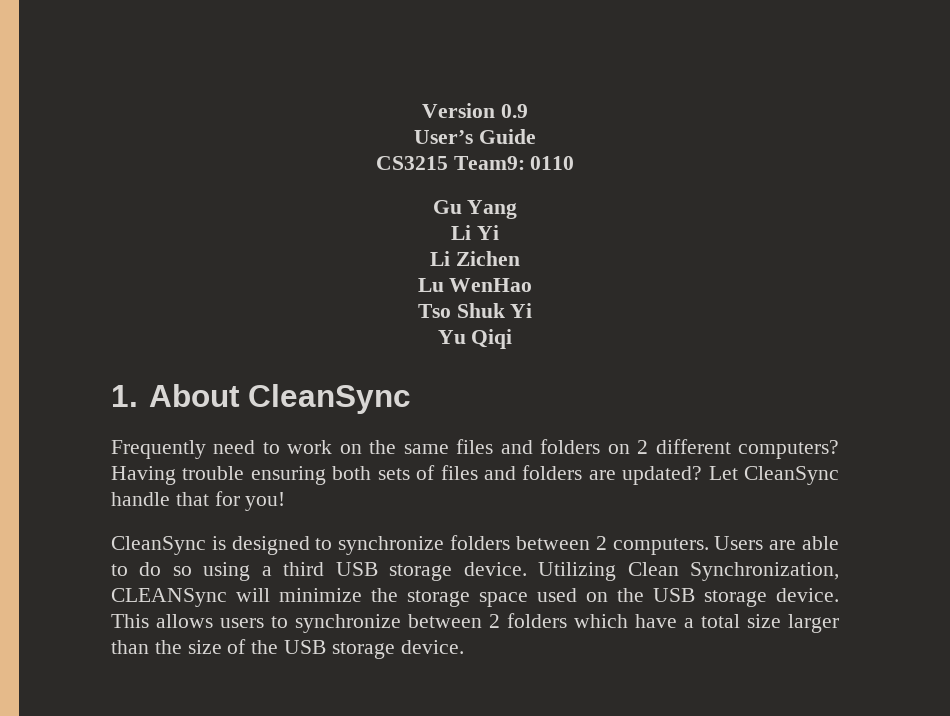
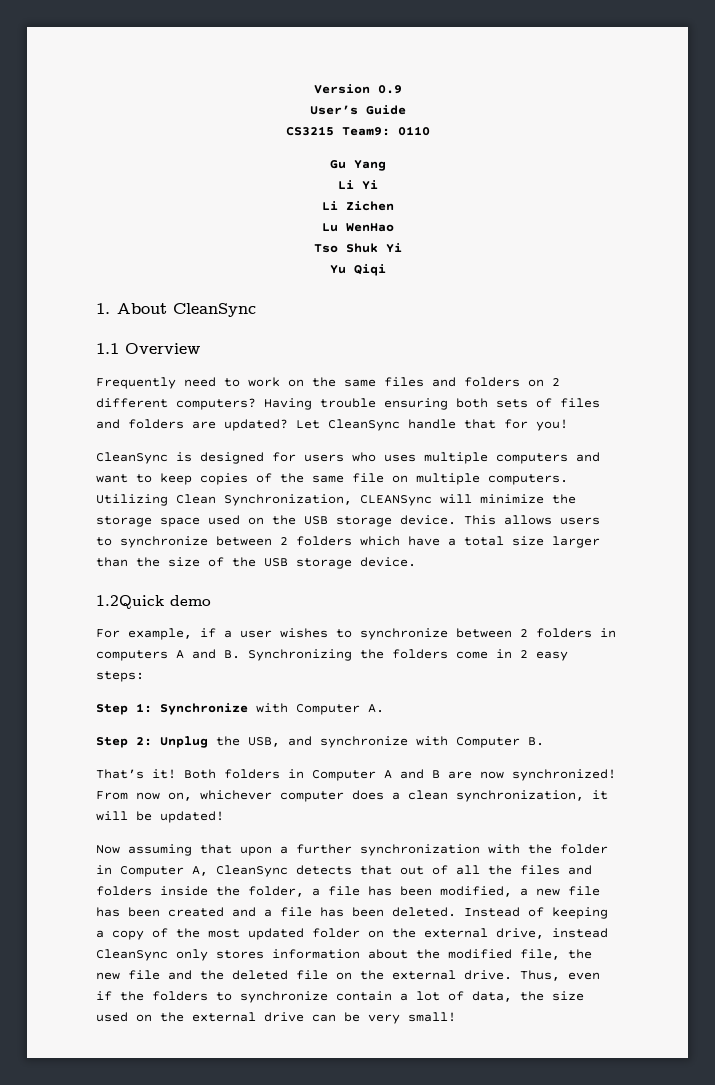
+ 1.1 Overview
- CleanSync is designed to synchronize folders between 2 computers. Users are able to do so using a third USB storage device.
+ CleanSync is designed for users who uses multiple computers and want to keep copies of the same file on multiple computers.
+ 1.2Quick demo
+ For example, if a user wishes to synchronize between 2 folders in computers A and B. Synchronizing the folders come in 2 easy steps:
+ Step 1: Synchronize with Computer A.
+ Step 2: Unplug the USB, and synchronize with Computer B.
+ That’s it! Both folders in Computer A and B are now synchronized! From now on, whichever computer does a clean synchronization, it will be updated!
+ Now assuming that upon a further synchronization with the folder in Computer A, CleanSync detects that out of all the files and folders inside the folder, a file has been modified, a new file has been created and a file has been deleted. Instead of keeping a copy of the most updated folder on the external drive, instead CleanSync only stores information about the modified file, the new file and the deleted file on the external drive. Thus, even if the folders to synchronize contain a lot of data, the size used on the external drive can be very small!

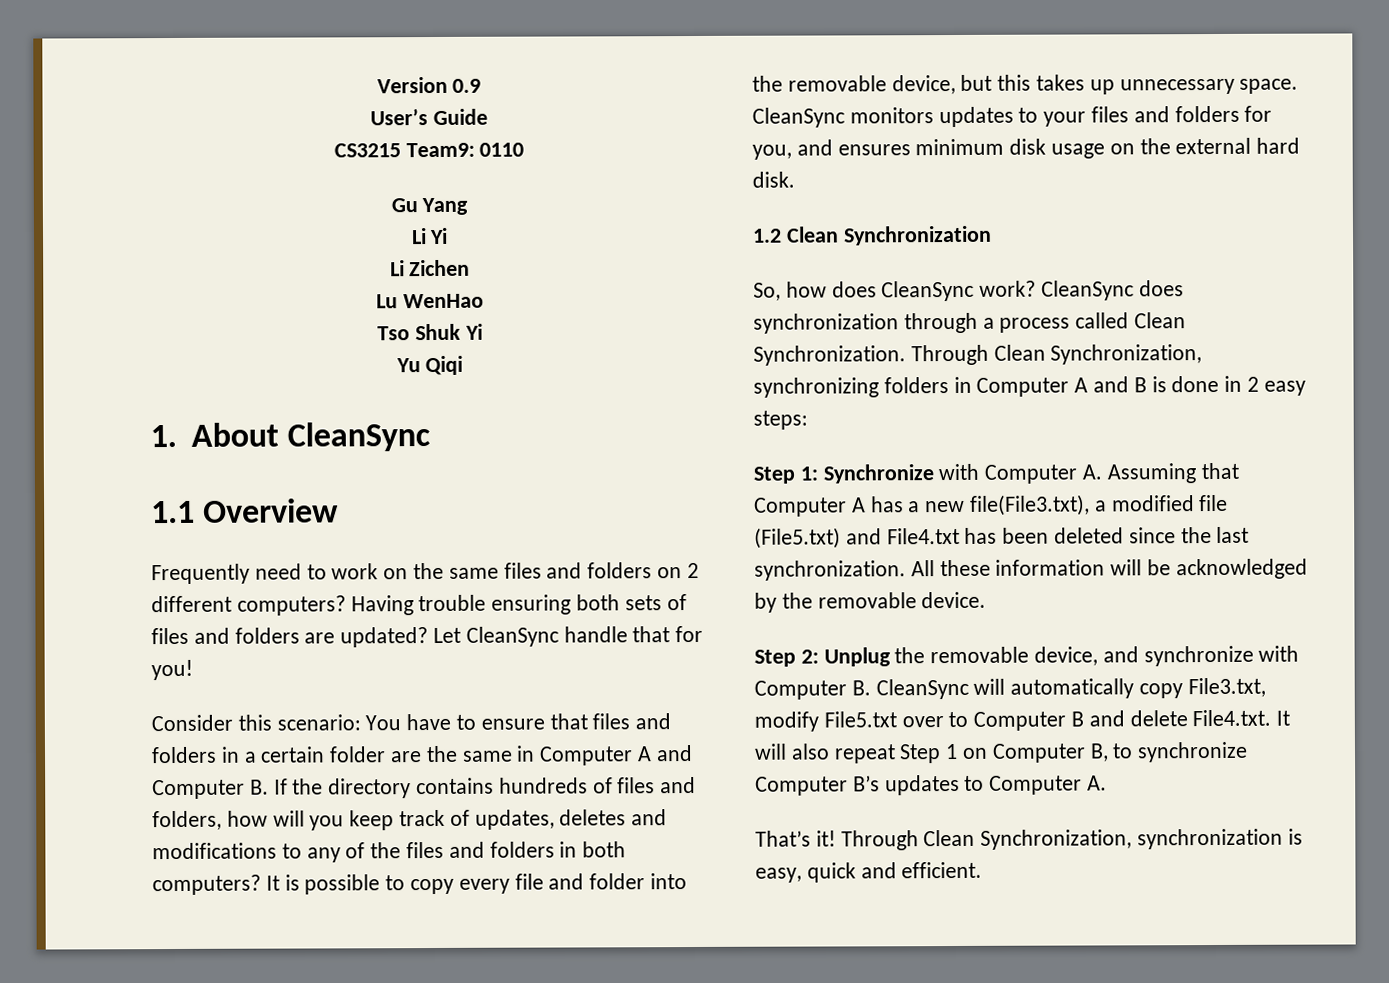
- CleanSync is designed for users who uses multiple computers and want to keep copies of the same file on multiple computers. Utilizing Clean Synchronization, CLEANSync will minimize the storage space used on the USB storage device. This allows users to synchronize between 2 folders which have a total size larger than the size of the USB storage device.
- 1.2Quick demo
- For example, if a user wishes to synchronize between 2 folders in computers A and B. Synchronizing the folders come in 2 easy steps:
+ Consider this scenario: You have to ensure that files and folders in a certain folder are the same in Computer A and Computer B. If the directory contains hundreds of files and folders, how will you keep track of updates, deletes and modifications to any of the files and folders in both computers? It is possible to copy every file and folder into the removable device, but this takes up unnecessary space. CleanSync monitors updates to your files and folders for you, and ensures minimum disk usage on the external hard disk.
+ 1.2 Clean Synchronization
+ So, how does CleanSync work? CleanSync does synchronization through a process called Clean Synchronization. Through Clean Synchronization, synchronizing folders in Computer A and B is done in 2 easy steps:
- Step 1: Synchronize with Computer A.
+ Step 1: Synchronize with Computer A. Assuming that Computer A has a new file(File3.txt), a modified file (File5.txt) and File4.txt has been deleted since the last synchronization. All these information will be acknowledged by the removable device.
- Step 2: Unplug the USB, and synchronize with Computer B.
- That’s it! Both folders in Computer A and B are now synchronized! From now on, whichever computer does a clean synchronization, it will be updated!
- Now assuming that upon a further synchronization with the folder in Computer A, CleanSync detects that out of all the files and folders inside the folder, a file has been modified, a new file has been created and a file has been deleted. Instead of keeping a copy of the most updated folder on the external drive, instead CleanSync only stores information about the modified file, the new file and the deleted file on the external drive. Thus, even if the folders to synchronize contain a lot of data, the size used on the external drive can be very small!
+ Step 2: Unplug the removable device, and synchronize with Computer B. CleanSync will automatically copy File3.txt, modify File5.txt over to Computer B and delete File4.txt. It will also repeat Step 1 on Computer B, to synchronize Computer B’s updates to Computer A.
+ That’s it! Through Clean Synchronization, synchronization is easy, quick and efficient.

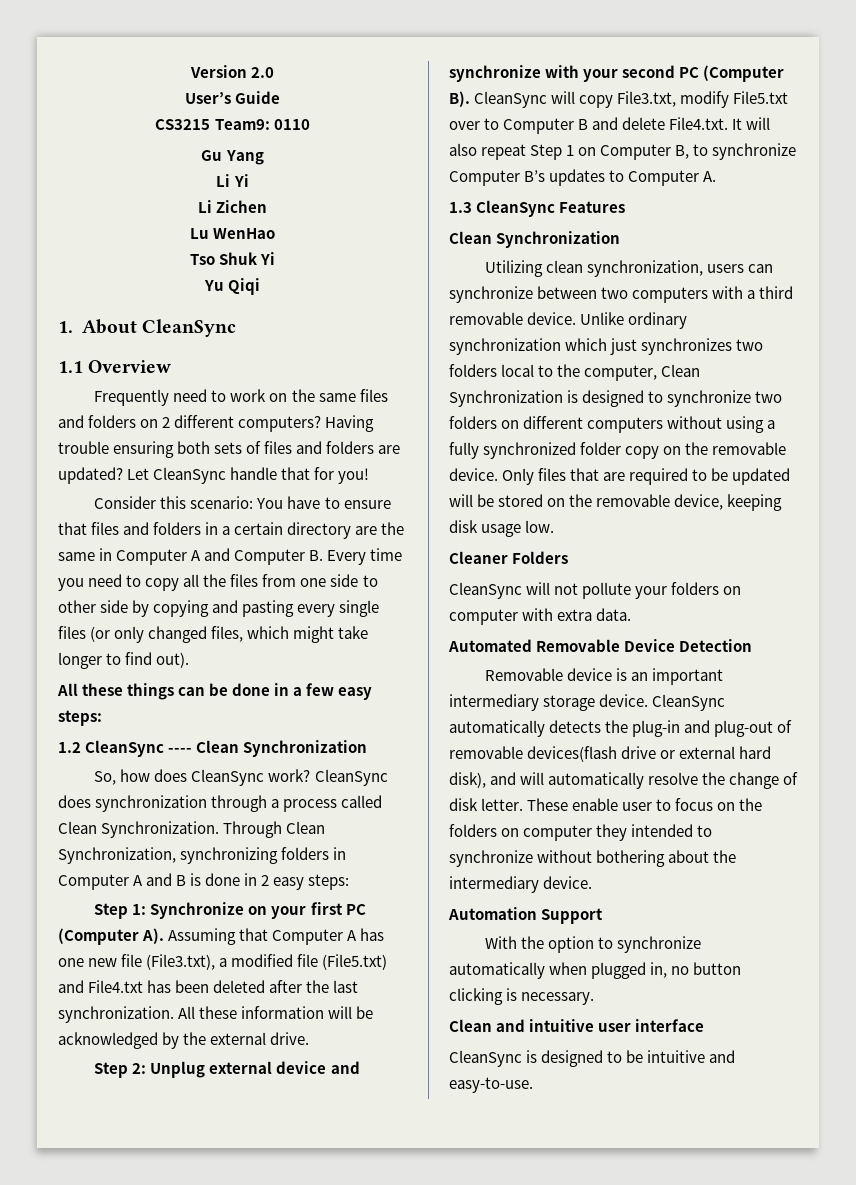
- Version 0.9
+ Version 2.0
- Consider this scenario: You have to ensure that files and folders in a certain folder are the same in Computer A and Computer B. If the directory contains hundreds of files and folders, how will you keep track of updates, deletes and modifications to any of the files and folders in both computers? It is possible to copy every file and folder into the removable device, but this takes up unnecessary space. CleanSync monitors updates to your files and folders for you, and ensures minimum disk usage on the external hard disk.
+ Consider this scenario: You have to ensure that files and folders in a certain directory are the same in Computer A and Computer B. Every time you need to copy all the files from one side to other side by copying and pasting every single files (or only changed files, which might take longer to find out).
+ All these things can be done in a few easy steps:
- 1.2 Clean Synchronization
+ 1.2 CleanSync ---- Clean Synchronization
- Step 1: Synchronize with Computer A. Assuming that Computer A has a new file(File3.txt), a modified file (File5.txt) and File4.txt has been deleted since the last synchronization.
+ Step 1: Synchronize on your first PC (Computer A). Assuming that Computer A has one new file (File3.txt), a modified file (File5.txt) and File4.txt has been deleted after the last synchronization.
- All these information will be acknowledged by the removable device.
+ All these information will be acknowledged by the external drive.
- Step 2: Unplug the removable device, and synchronize with Computer B. CleanSync will automatically copy File3.txt, modify File5.txt over to Computer B and delete File4.txt. It will also repeat Step 1 on Computer B, to synchronize Computer B’s updates to Computer A.
+ Step 2: Unplug external device and synchronize with your second PC (Computer B). CleanSync will copy File3.txt, modify File5.txt over to Computer B and delete File4.txt. It will also repeat Step 1 on Computer B, to synchronize Computer B’s updates to Computer A.
- That’s it! Through Clean Synchronization, synchronization is easy, quick and efficient.
+ 1.3 CleanSync Features
+ Clean Synchronization
+ Utilizing clean synchronization, users can synchronize between two computers with a third removable device. Unlike ordinary synchronization which just synchronizes two folders local to the computer, Clean Synchronization is designed to synchronize two folders on different computers without using a fully synchronized folder copy on the removable device. Only files that are required to be updated will be stored on the removable device, keeping disk usage low.
+ Cleaner Folders
+ CleanSync will not pollute your folders on computer with extra data.
+ Automated Removable Device Detection
+ Removable device is an important intermediary storage device. CleanSync automatically detects the plug-in and plug-out of removable devices(flash drive or external hard disk), and will automatically resolve the change of disk letter. These enable user to focus on the folders on computer they intended to synchronize without bothering about the intermediary device.
+ Automation Support
+ With the option to synchronize automatically when plugged in, no button clicking is necessary.
+ Clean and intuitive user interface
+ CleanSync is designed to be intuitive and easy-to-use.

